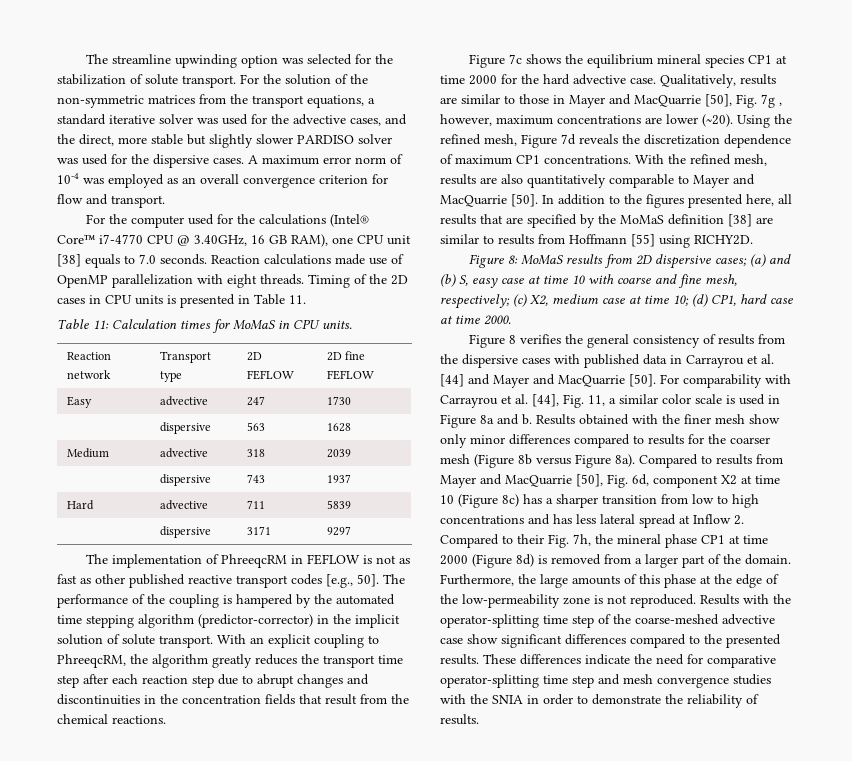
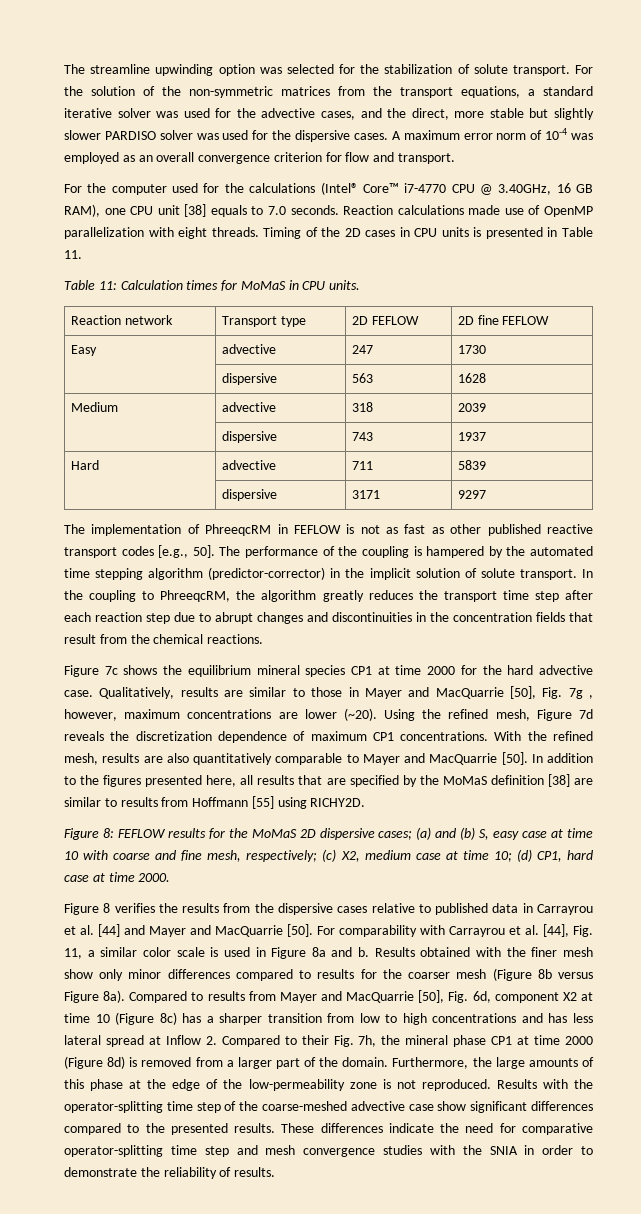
- With an explicit coupling to PhreeqcRM, the algorithm greatly reduces the transport time step after each reaction step due to abrupt changes and discontinuities in the concentration fields that result from the chemical reactions.
+ In the coupling to PhreeqcRM, the algorithm greatly reduces the transport time step after each reaction step due to abrupt changes and discontinuities in the concentration fields that result from the chemical reactions.
- Figure 8: MoMaS results from 2D dispersive cases; (a) and (b) S, easy case at time 10 with coarse and fine mesh, respectively; (c) X2, medium case at time 10; (d) CP1, hard case at time 2000.
+ Figure 8: FEFLOW results for the MoMaS 2D dispersive cases; (a) and (b) S, easy case at time 10 with coarse and fine mesh, respectively; (c) X2, medium case at time 10; (d) CP1, hard case at time 2000.
- Figure 8 verifies the general consistency of results from the dispersive cases with published data in Carrayrou et al. [44] and Mayer and MacQuarrie [50].
+ Figure 8 verifies the results from the dispersive cases relative to published data in Carrayrou et al. [44] and Mayer and MacQuarrie [50].

